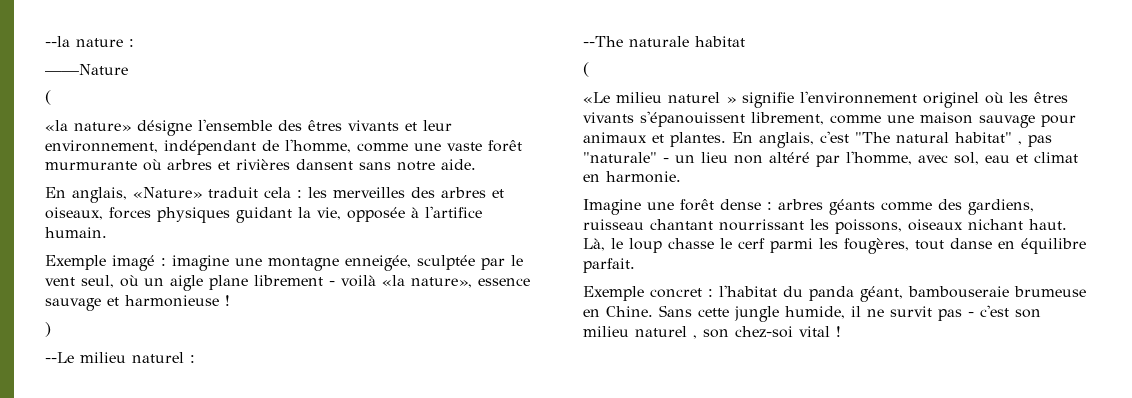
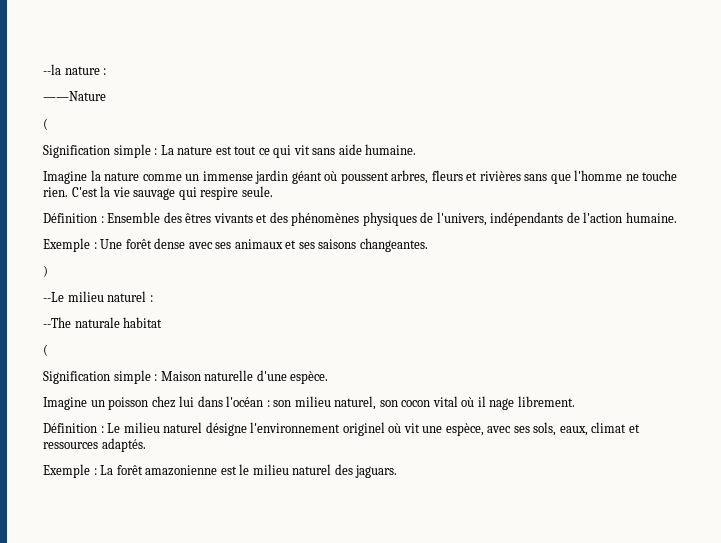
- «la nature» désigne l'ensemble des êtres vivants et leur environnement, indépendant de l'homme, comme une vaste forêt murmurante où arbres et rivières dansent sans notre aide.
- En anglais, «Nature» traduit cela : les merveilles des arbres et oiseaux, forces physiques guidant la vie, opposée à l'artifice humain.
- Exemple imagé : imagine une montagne enneigée, sculptée par le vent seul, où un aigle plane librement - voilà «la nature», essence sauvage et harmonieuse !
+ Signification simple : La nature est tout ce qui vit sans aide humaine.
+ Imagine la nature comme un immense jardin géant où poussent arbres, fleurs et rivières sans que l'homme ne touche rien. C'est la vie sauvage qui respire seule.
+ Définition : Ensemble des êtres vivants et des phénomènes physiques de l'univers, indépendants de l'action humaine.
+ Exemple : Une forêt dense avec ses animaux et ses saisons changeantes.
- «Le milieu naturel » signifie l'environnement originel où les êtres vivants s'épanouissent librement, comme une maison sauvage pour animaux et plantes. En anglais, c'est "The natural habitat" , pas "naturale" - un lieu non altéré par l'homme, avec sol, eau et climat en harmonie.
- Imagine une forêt dense : arbres géants comme des gardiens, ruisseau chantant nourrissant les poissons, oiseaux nichant haut. Là, le loup chasse le cerf parmi les fougères, tout danse en équilibre parfait.
- Exemple concret : l'habitat du panda géant, bambouseraie brumeuse en Chine. Sans cette jungle humide, il ne survit pas - c'est son milieu naturel , son chez-soi vital !
+ Signification simple : Maison naturelle d'une espèce.
+ Imagine un poisson chez lui dans l'océan : son milieu naturel, son cocon vital où il nage librement.
+ Définition : Le milieu naturel désigne l'environnement originel où vit une espèce, avec ses sols, eaux, climat et ressources adaptés.
+ Exemple : La forêt amazonienne est le milieu naturel des jaguars.

